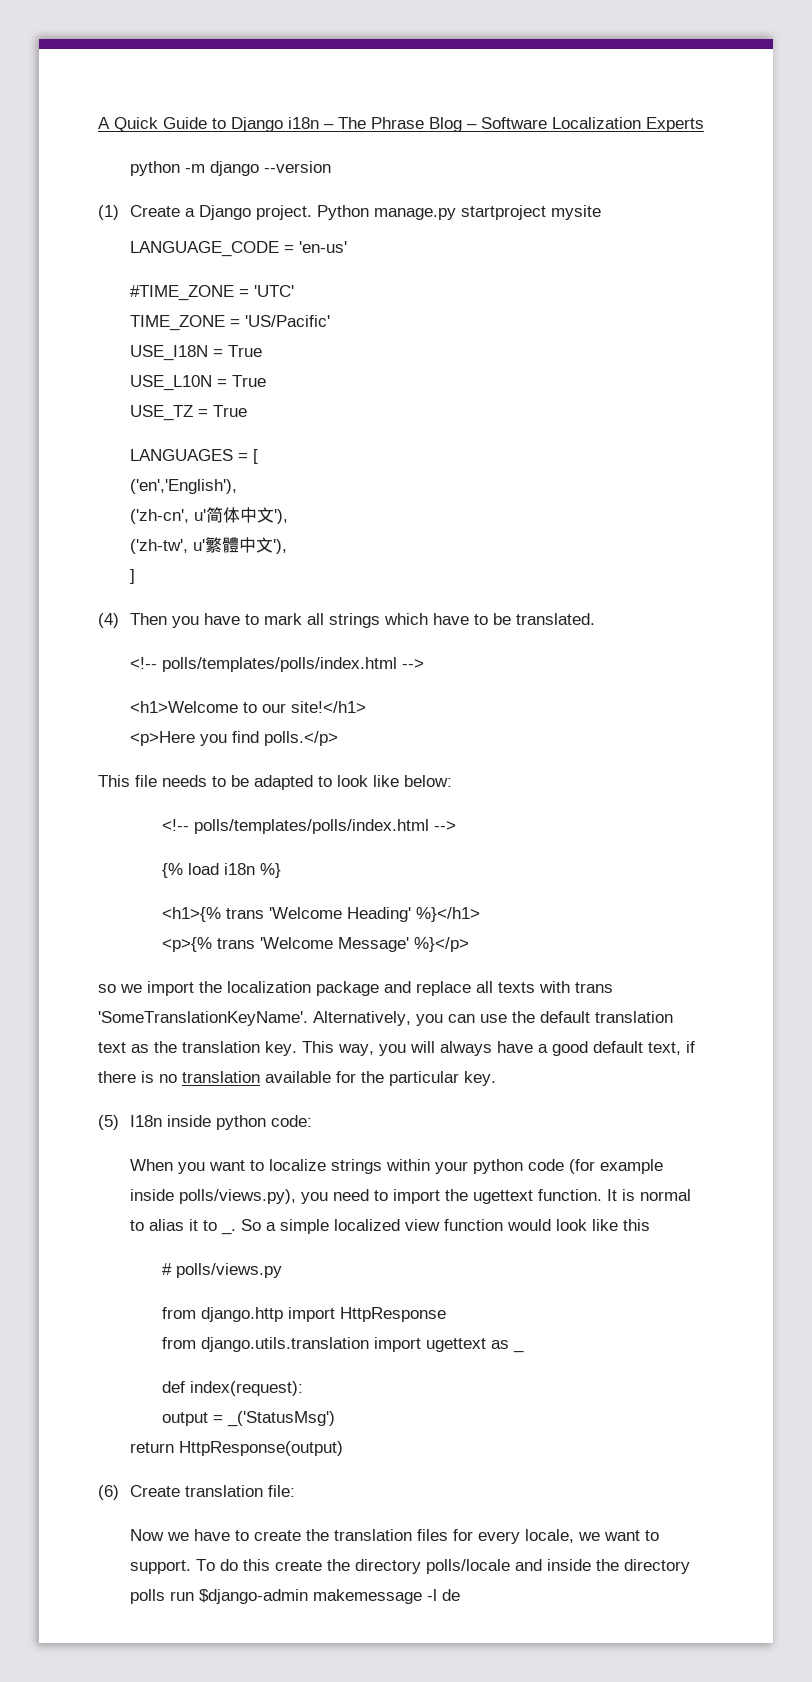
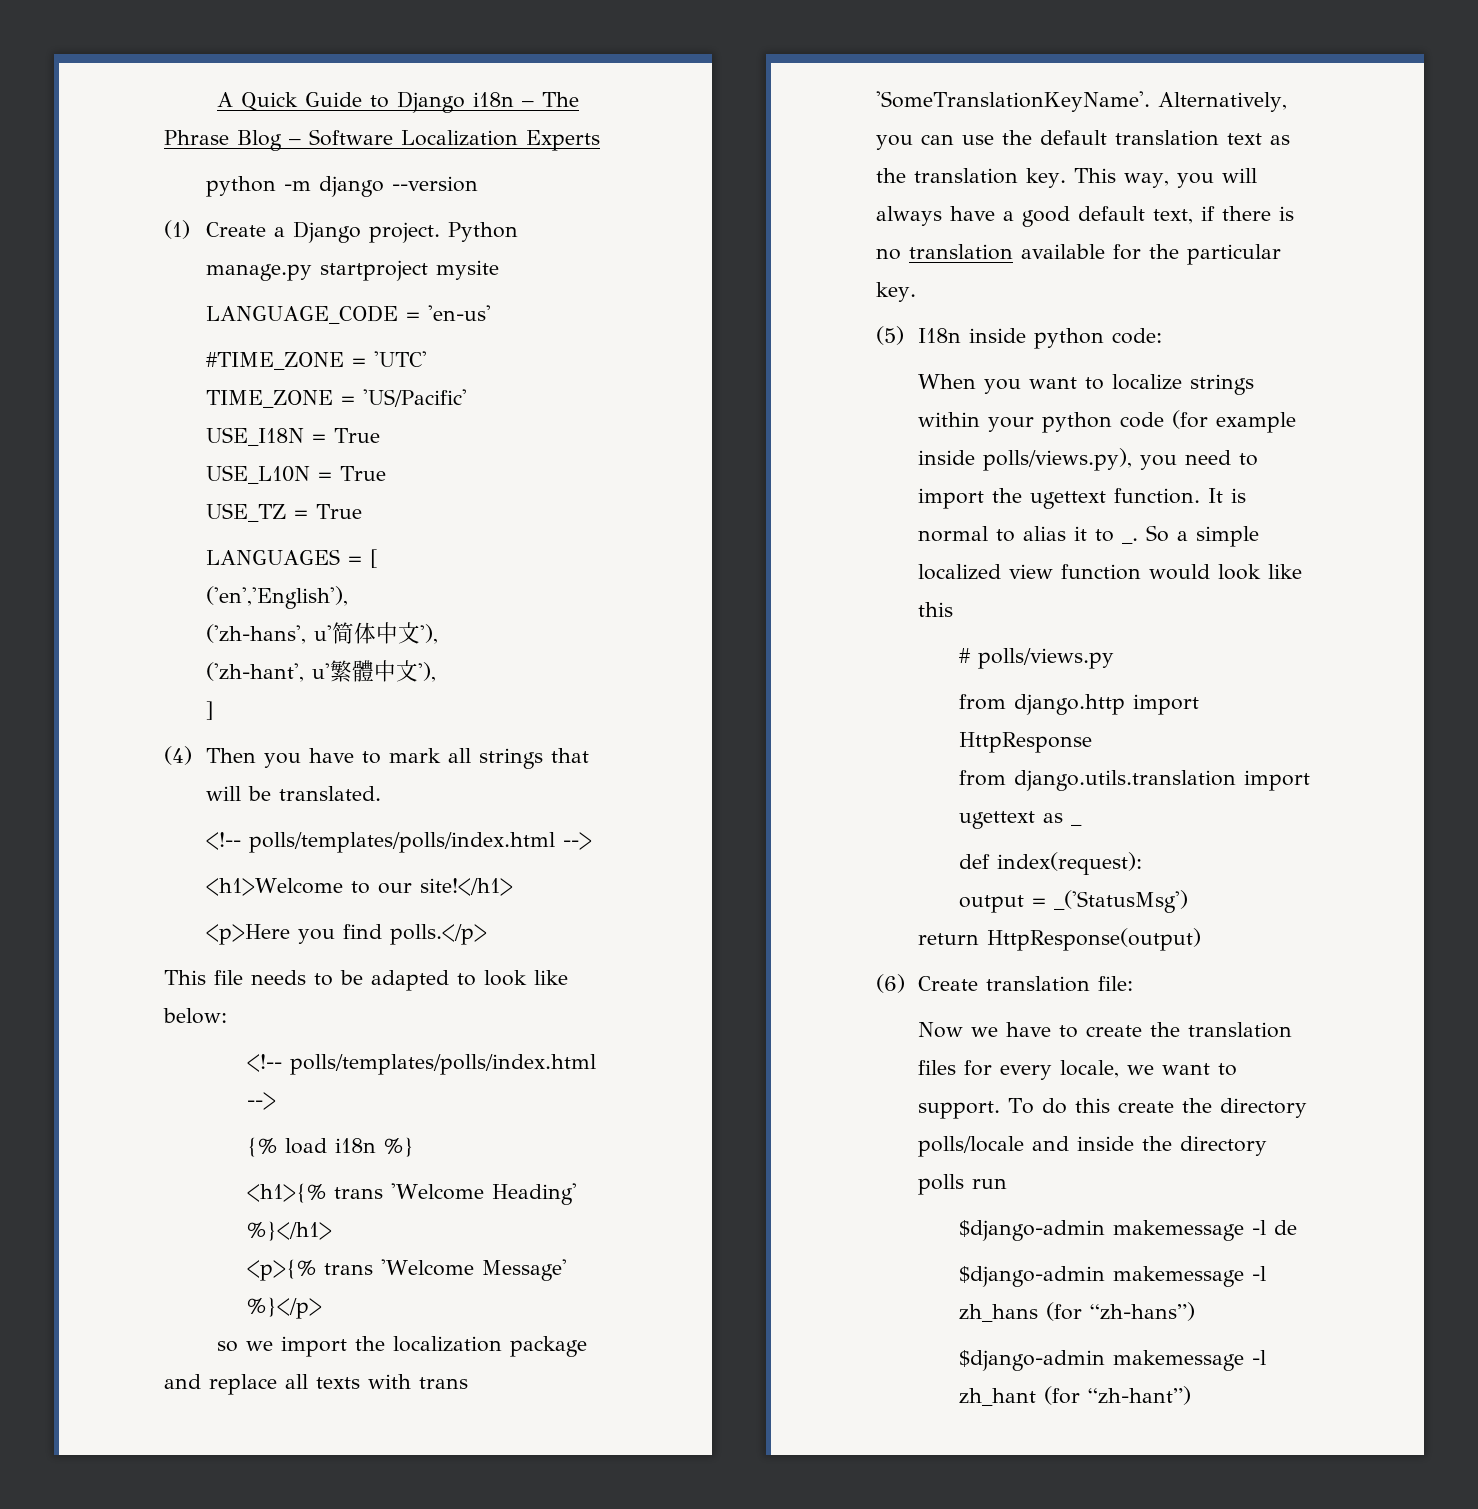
- ('zh-cn', u'简体中文'),
+ ('zh-hans', u'简体中文'),
- ('zh-tw', u'繁體中文'),
+ ('zh-hant', u'繁體中文'),
- (4) Then you have to mark all strings which have to be translated.
+ (4) Then you have to mark all strings that will be translated.
- To do this create the directory polls/locale and inside the directory polls run $django-admin makemessage -l de
+ To do this create the directory polls/locale and inside the directory polls run
+ $django-admin makemessage -l de
+ $django-admin makemessage -l zh_hans (for “zh-hans”)
+ $django-admin makemessage -l zh_hant (for “zh-hant”)

